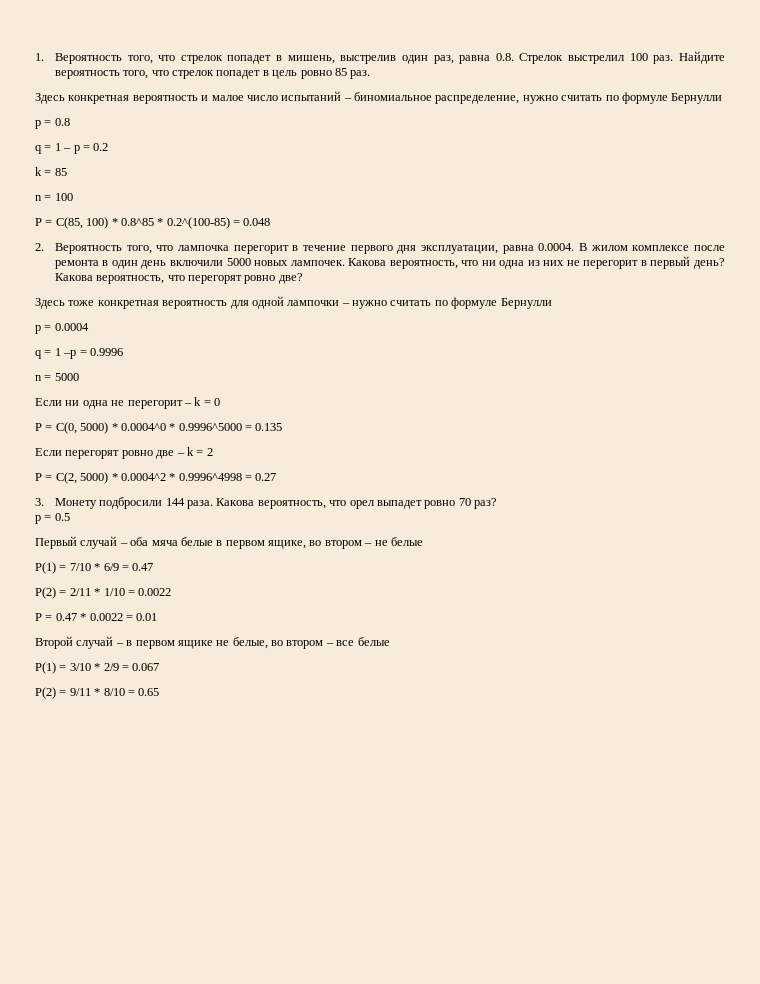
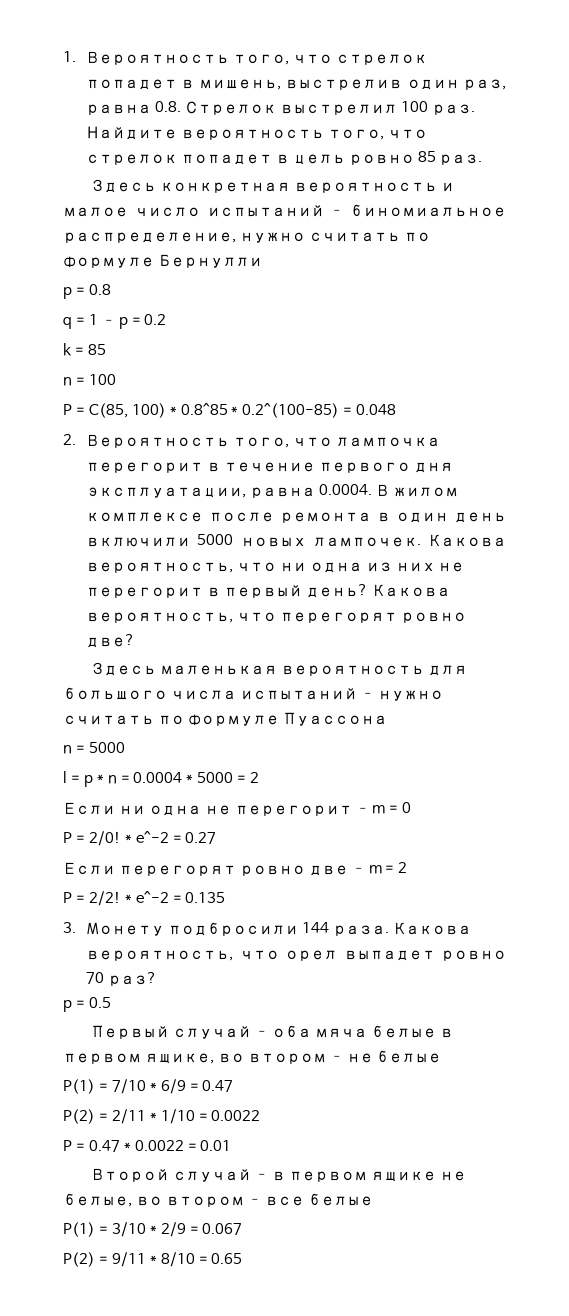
- Здесь тоже конкретная вероятность для одной лампочки – нужно считать по формуле Бернулли
- p = 0.0004
- q = 1 –p = 0.9996
+ Здесь маленькая вероятность для большого числа испытаний – нужно считать по формуле Пуассона
  n = 5000
+ l = p * n = 0.0004 * 5000 = 2
- Если ни одна не перегорит – k = 0
+ Если ни одна не перегорит – m = 0
- P = C(0, 5000) * 0.0004^0 * 0.9996^5000 = 0.135
+ P = 2/0! * e^-2 = 0.27
- Если перегорят ровно две – k = 2
+ Если перегорят ровно две – m = 2
- P = C(2, 5000) * 0.0004^2 * 0.9996^4998 = 0.27
+ P = 2/2! * e^-2 = 0.135

